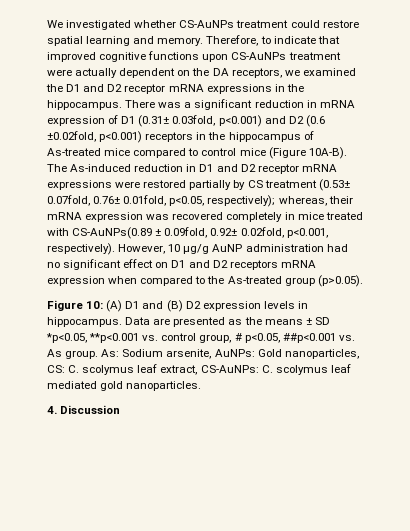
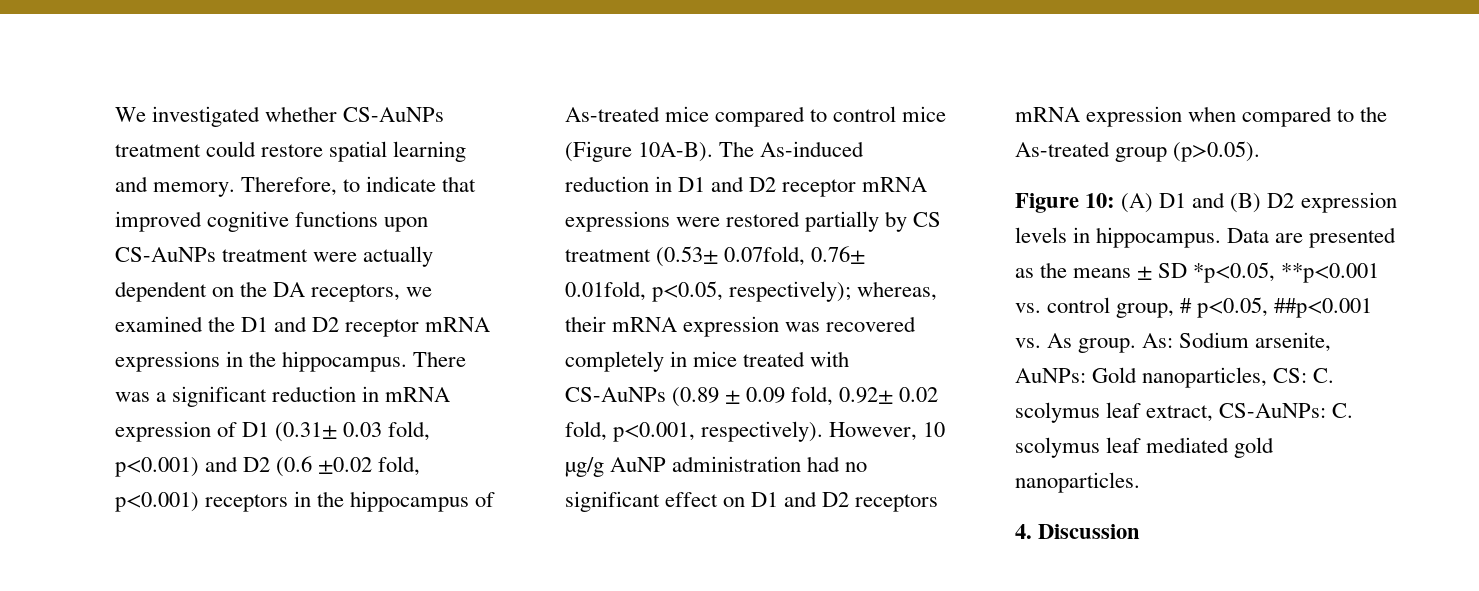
- There was a significant reduction in mRNA expression of D1 (0.31± 0.03fold, p<0.001) and D2 (0.6 ±0.02fold, p<0.001) receptors in the hippocampus of As-treated mice compared to control mice (Figure 10A-B).
+ There was a significant reduction in mRNA expression of D1 (0.31± 0.03 fold, p<0.001) and D2 (0.6 ±0.02 fold, p<0.001) receptors in the hippocampus of As-treated mice compared to control mice (Figure 10A-B).
- The As-induced reduction in D1 and D2 receptor mRNA expressions were restored partially by CS treatment (0.53± 0.07fold, 0.76± 0.01fold, p<0.05, respectively); whereas, their mRNA expression was recovered completely in mice treated with CS-AuNPs(0.89 ± 0.09fold, 0.92± 0.02fold, p<0.001, respectively).
+ The As-induced reduction in D1 and D2 receptor mRNA expressions were restored partially by CS treatment (0.53± 0.07fold, 0.76± 0.01fold, p<0.05, respectively); whereas, their mRNA expression was recovered completely in mice treated with CS-AuNPs (0.89 ± 0.09 fold, 0.92± 0.02 fold, p<0.001, respectively).

